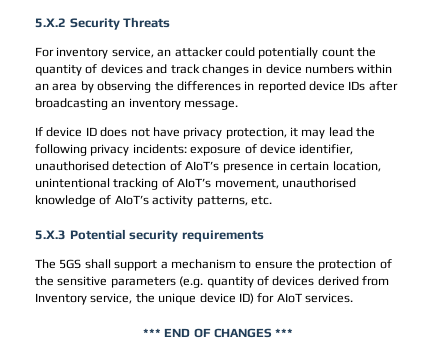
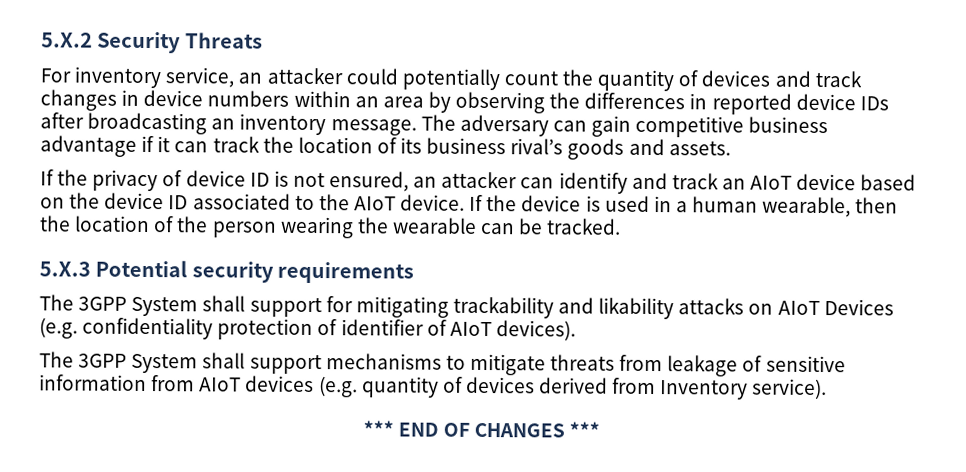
- For inventory service, an attacker could potentially count the quantity of devices and track changes in device numbers within an area by observing the differences in reported device IDs after broadcasting an inventory message.
- If device ID does not have privacy protection, it may lead the following privacy incidents: exposure of device identifier, unauthorised detection of AIoT’s presence in certain location, unintentional tracking of AIoT’s movement, unauthorised knowledge of AIoT’s activity patterns, etc.
+ For inventory service, an attacker could potentially count the quantity of devices and track changes in device numbers within an area by observing the differences in reported device IDs after broadcasting an inventory message. The adversary can gain competitive business advantage if it can track the location of its business rival’s goods and assets.
+ If the privacy of device ID is not ensured, an attacker can identify and track an AIoT device based on the device ID associated to the AIoT device. If the device is used in a human wearable, then the location of the person wearing the wearable can be tracked.
- The 5GS shall support a mechanism to ensure the protection of the sensitive parameters (e.g. quantity of devices derived from Inventory service, the unique device ID) for AIoT services.
+ The 3GPP System shall support for mitigating trackability and likability attacks on AIoT Devices (e.g. confidentiality protection of identifier of AIoT devices).
+ The 3GPP System shall support mechanisms to mitigate threats from leakage of sensitive information from AIoT devices (e.g. quantity of devices derived from Inventory service).

